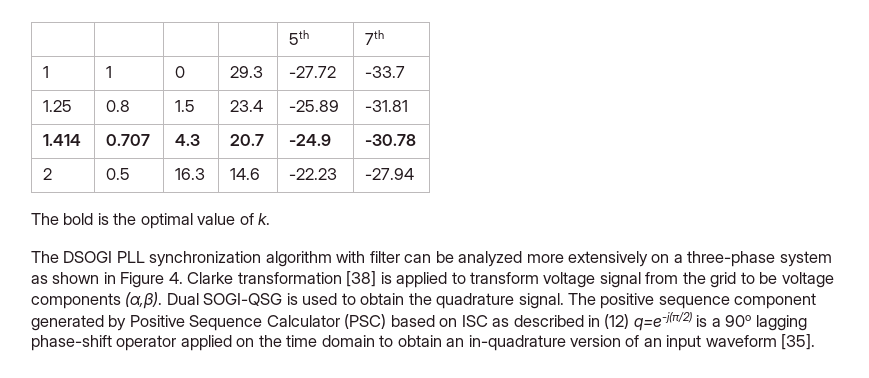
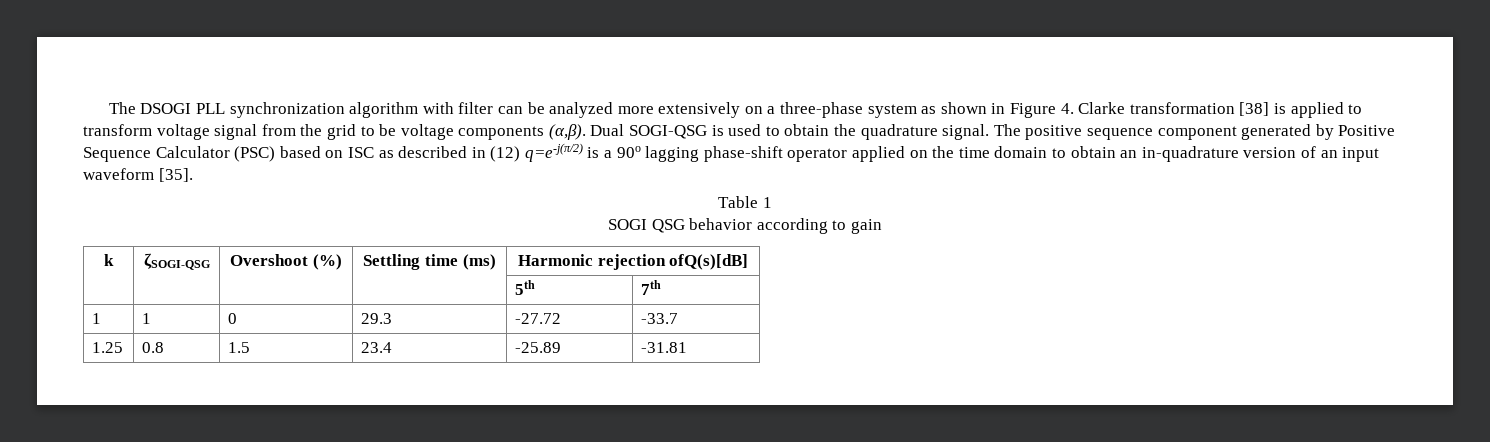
- | | | | 5th | 7th
- 1 | 1 | 0 | 29.3 | -27.72 | -33.7
- 1.25 | 0.8 | 1.5 | 23.4 | -25.89 | -31.81
- 1.414 | 0.707 | 4.3 | 20.7 | -24.9 | -30.78
- 2 | 0.5 | 16.3 | 14.6 | -22.23 | -27.94
- The bold is the optimal value of k.
+ Table 1
+ SOGI QSG behavior according to gain
+ k | ζSOGI-QSG | Overshoot (%) | Settling time (ms) | Harmonic rejection ofQ(s)[dB]
+ | | | | 5th | 7th
+ 1 | 1 | 0 | 29.3 | -27.72 | -33.7
+ 1.25 | 0.8 | 1.5 | 23.4 | -25.89 | -31.81

